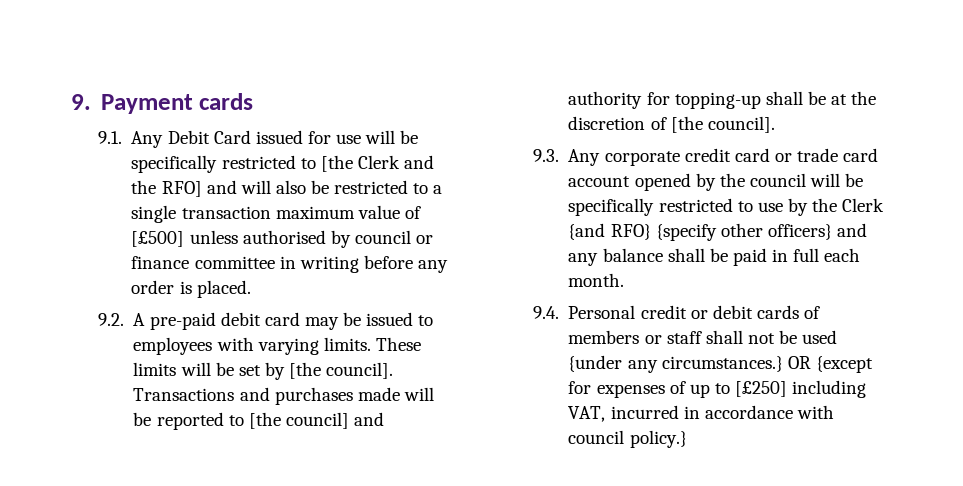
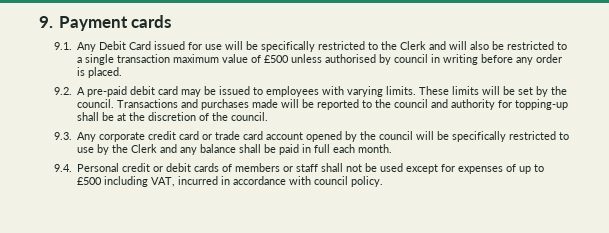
- 9.1. Any Debit Card issued for use will be specifically restricted to [the Clerk and the RFO] and will also be restricted to a single transaction maximum value of [£500] unless authorised by council or finance committee in writing before any order is placed.
+ 9.1. Any Debit Card issued for use will be specifically restricted to the Clerk and will also be restricted to a single transaction maximum value of £500 unless authorised by council in writing before any order is placed.
- These limits will be set by [the council].
+ These limits will be set by the council.
- Transactions and purchases made will be reported to [the council] and authority for topping-up shall be at the discretion of [the council].
+ Transactions and purchases made will be reported to the council and authority for topping-up shall be at the discretion of the council.
- 9.3. Any corporate credit card or trade card account opened by the council will be specifically restricted to use by the Clerk {and RFO} {specify other officers} and any balance shall be paid in full each month.
+ 9.3. Any corporate credit card or trade card account opened by the council will be specifically restricted to use by the Clerk and any balance shall be paid in full each month.
- 9.4. Personal credit or debit cards of members or staff shall not be used {under any circumstances.} OR {except for expenses of up to [£250] including VAT, incurred in accordance with council policy.}
+ 9.4. Personal credit or debit cards of members or staff shall not be used except for expenses of up to £500 including VAT, incurred in accordance with council policy.

